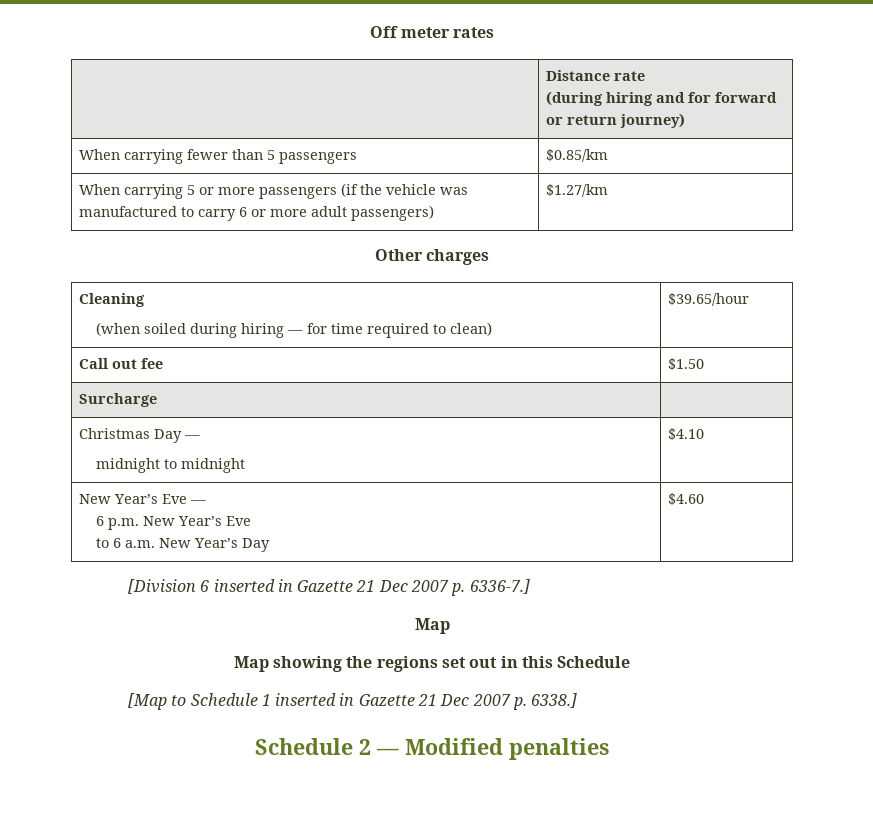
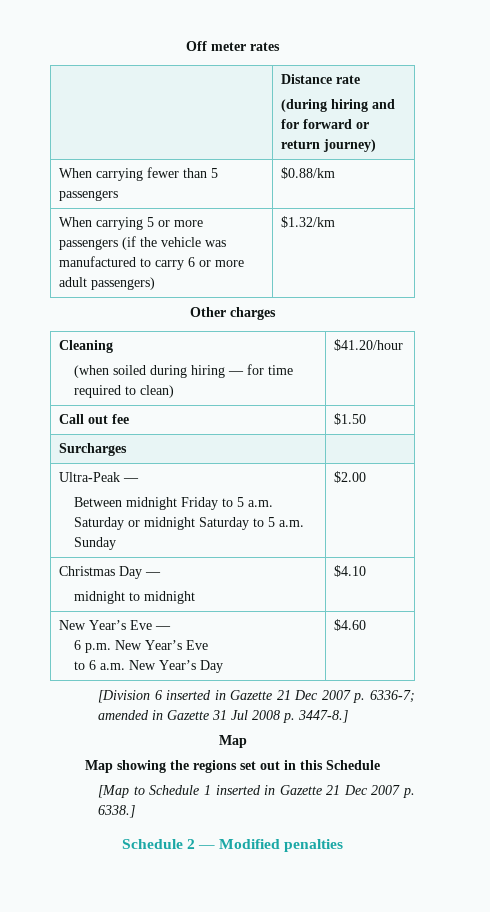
- When carrying fewer than 5 passengers | $0.85/km
+ When carrying fewer than 5 passengers | $0.88/km
- When carrying 5 or more passengers (if the vehicle was manufactured to carry 6 or more adult passengers) | $1.27/km
+ When carrying 5 or more passengers (if the vehicle was manufactured to carry 6 or more adult passengers) | $1.32/km
  Cleaning
- (when soiled during hiring — for time required to clean) | $39.65/hour
+ (when soiled during hiring — for time required to clean) | $41.20/hour
- Surcharge |
+ Surcharges |
+ Ultra-Peak —
+ Between midnight Friday to 5 a.m. Saturday or midnight Saturday to 5 a.m. Sunday | $2.00
- [Division 6 inserted in Gazette 21 Dec 2007 p. 6336-7.]
+ [Division 6 inserted in Gazette 21 Dec 2007 p. 6336-7; amended in Gazette 31 Jul 2008 p. 3447-8.]

